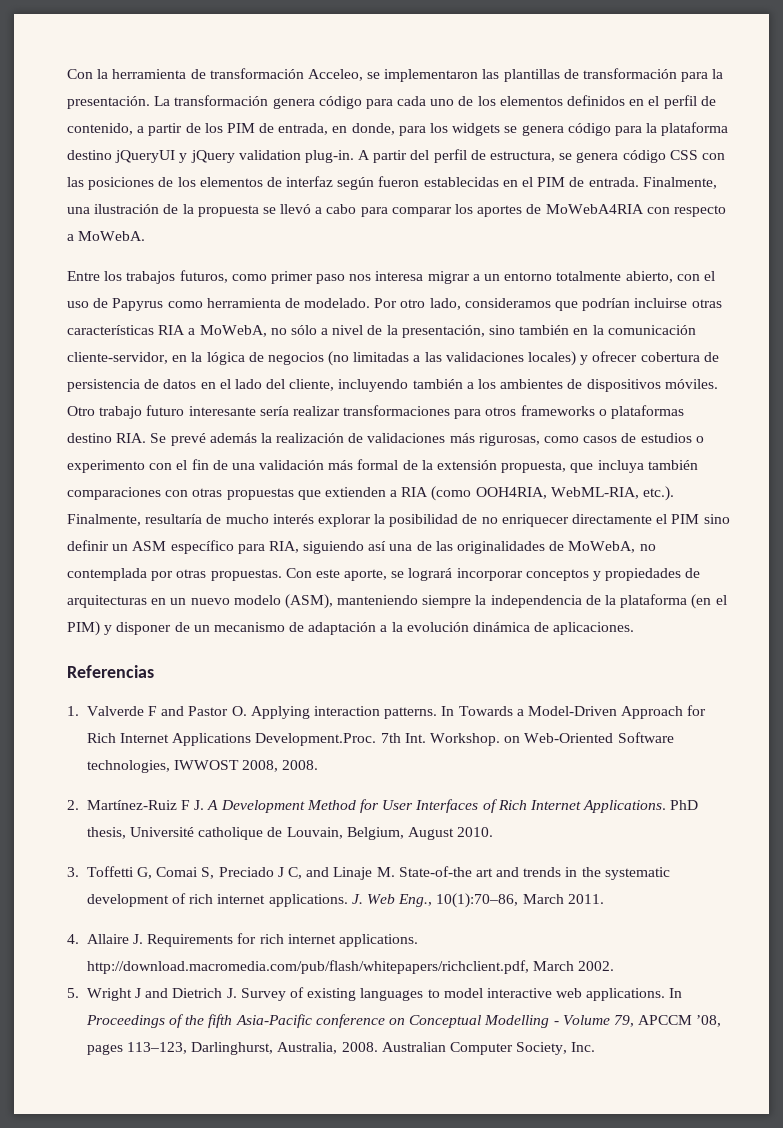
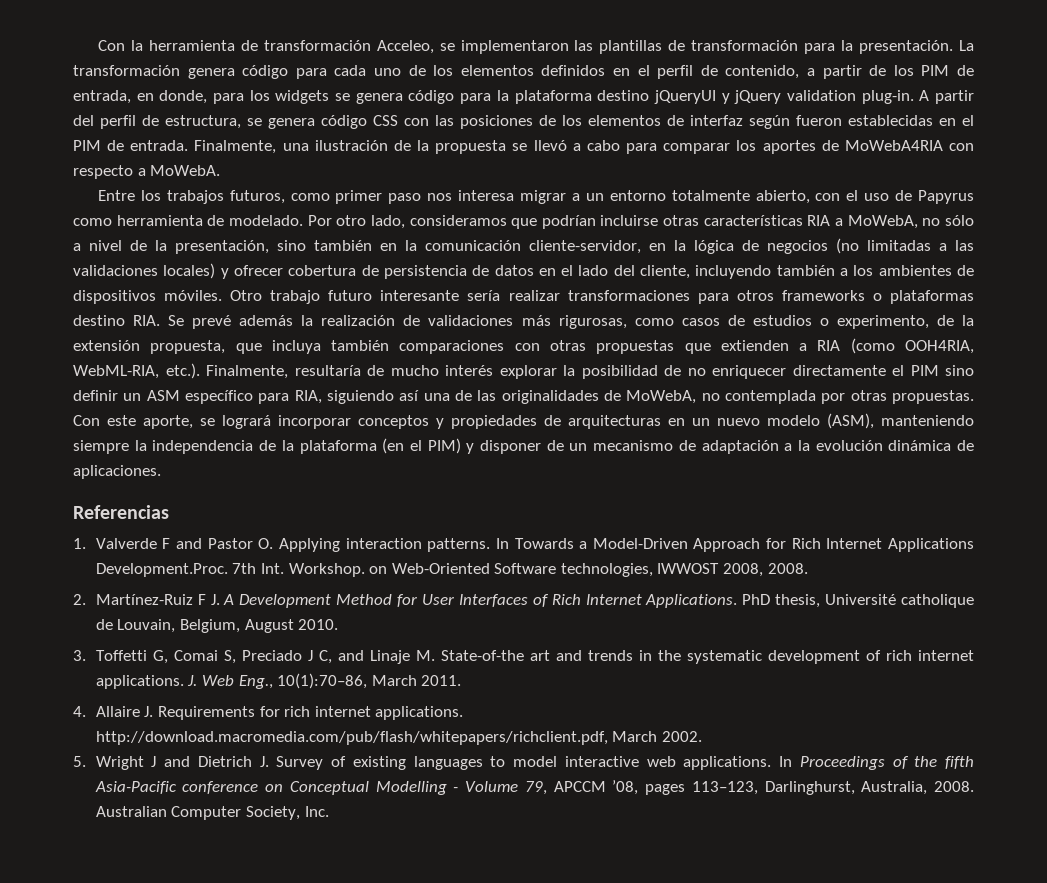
- Otro trabajo futuro interesante sería realizar transformaciones para otros frameworks o plataformas destino RIA. Se prevé además la realización de validaciones más rigurosas, como casos de estudios o experimento con el fin de una validación más formal de la extensión propuesta, que incluya también comparaciones con otras propuestas que extienden a RIA (como OOH4RIA, WebML-RIA, etc.). Finalmente, resultaría de mucho interés explorar la posibilidad de no enriquecer directamente el PIM sino definir un ASM específico para RIA, siguiendo así una de las originalidades de MoWebA, no contemplada por otras propuestas.
+ Otro trabajo futuro interesante sería realizar transformaciones para otros frameworks o plataformas destino RIA. Se prevé además la realización de validaciones más rigurosas, como casos de estudios o experimento, de la extensión propuesta, que incluya también comparaciones con otras propuestas que extienden a RIA (como OOH4RIA, WebML-RIA, etc.). Finalmente, resultaría de mucho interés explorar la posibilidad de no enriquecer directamente el PIM sino definir un ASM específico para RIA, siguiendo así una de las originalidades de MoWebA, no contemplada por otras propuestas.

